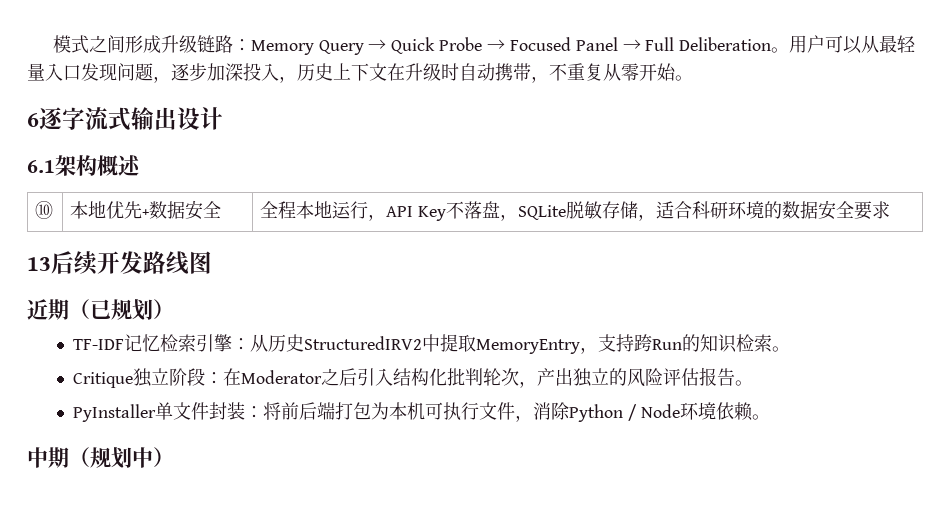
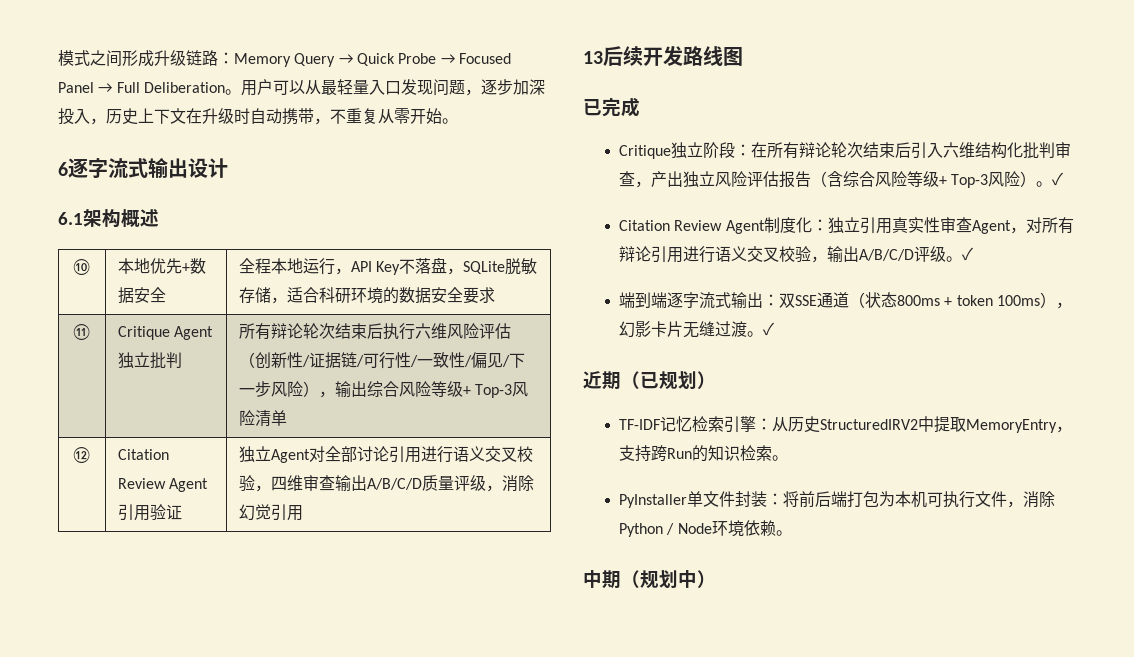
+ ⑪ | Critique Agent独立批判 | 所有辩论轮次结束后执行六维风险评估（创新性/证据链/可行性/一致性/偏见/下一步风险），输出综合风险等级+ Top-3风险清单
+ ⑫ | Citation Review Agent引用验证 | 独立Agent对全部讨论引用进行语义交叉校验，四维审查输出A/B/C/D质量评级，消除幻觉引用
+ 已完成
+ Critique独立阶段：在所有辩论轮次结束后引入六维结构化批判审查，产出独立风险评估报告（含综合风险等级+ Top-3风险）。✓
+ Citation Review Agent制度化：独立引用真实性审查Agent，对所有辩论引用进行语义交叉校验，输出A/B/C/D评级。✓
+ 端到端逐字流式输出：双SSE通道（状态800ms + token 100ms），幻影卡片无缝过渡。✓
- Critique独立阶段：在Moderator之后引入结构化批判轮次，产出独立的风险评估报告。

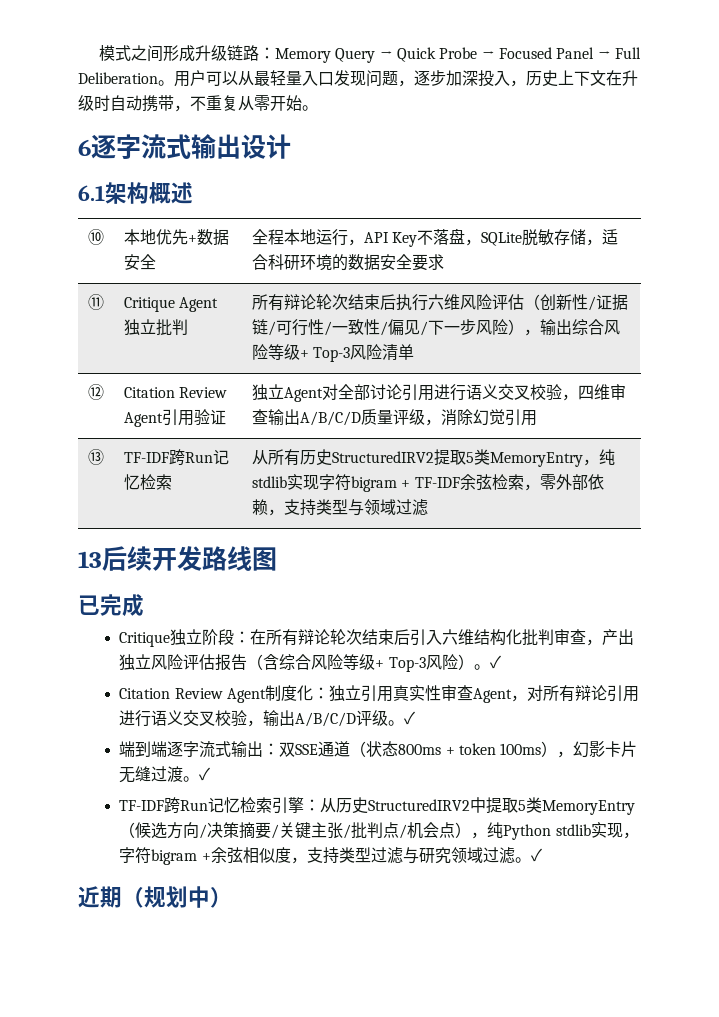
+ ⑬ | TF-IDF跨Run记忆检索 | 从所有历史StructuredIRV2提取5类MemoryEntry，纯stdlib实现字符bigram + TF-IDF余弦检索，零外部依赖，支持类型与领域过滤
- 近期（已规划）
- TF-IDF记忆检索引擎：从历史StructuredIRV2中提取MemoryEntry，支持跨Run的知识检索。
- PyInstaller单文件封装：将前后端打包为本机可执行文件，消除Python / Node环境依赖。
- 中期（规划中）
+ TF-IDF跨Run记忆检索引擎：从历史StructuredIRV2中提取5类MemoryEntry（候选方向/决策摘要/关键主张/批判点/机会点），纯Python stdlib实现，字符bigram +余弦相似度，支持类型过滤与研究领域过滤。✓
+ 近期（规划中）

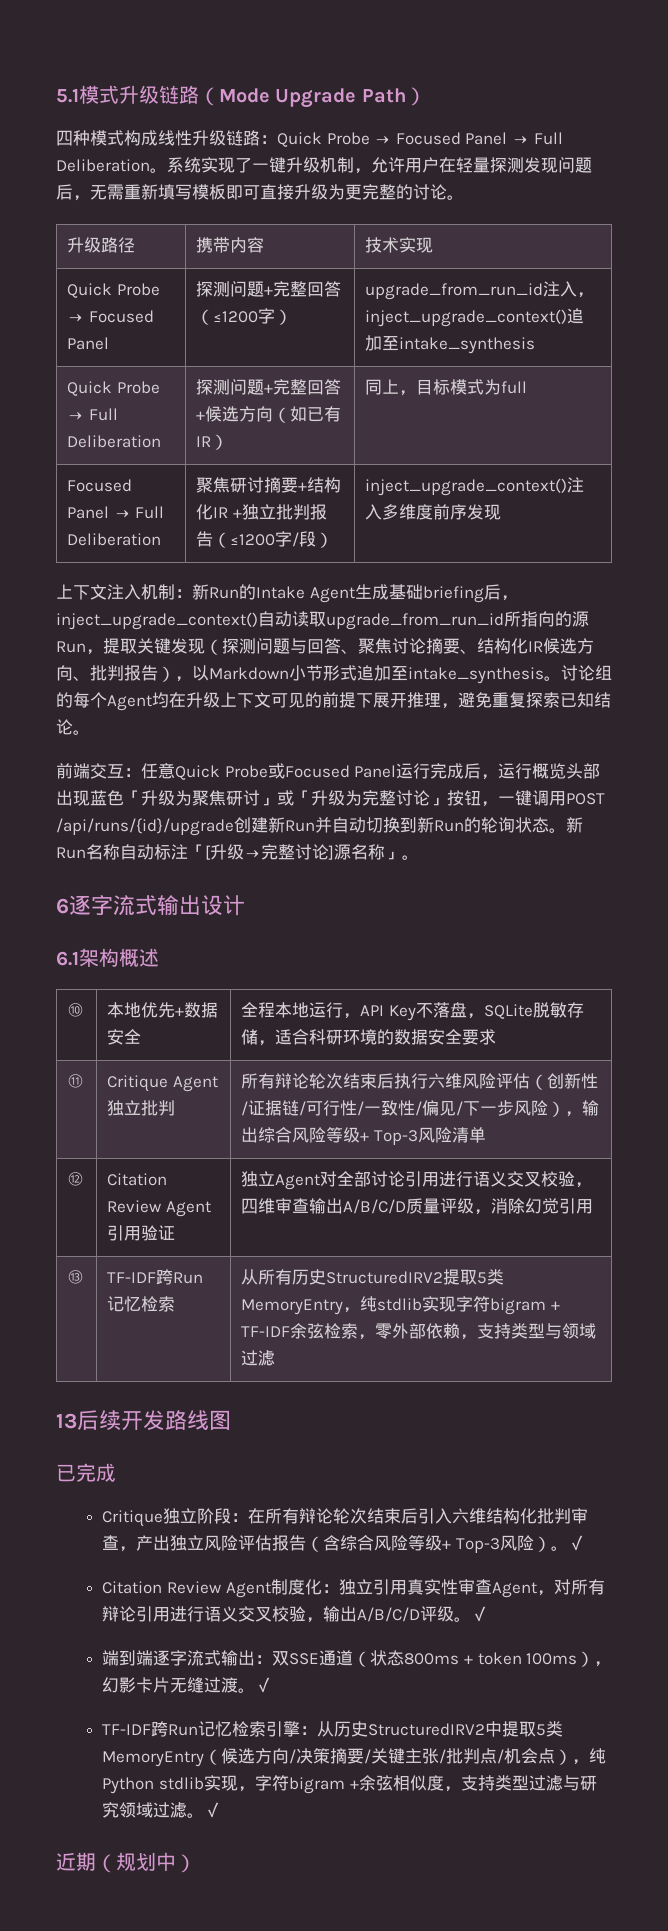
- 模式之间形成升级链路：Memory Query → Quick Probe → Focused Panel → Full Deliberation。
+ 5.1模式升级链路（Mode Upgrade Path）
+ 四种模式构成线性升级链路：Quick Probe → Focused Panel → Full Deliberation。
- 用户可以从最轻量入口发现问题，逐步加深投入，历史上下文在升级时自动携带，不重复从零开始。
+ 系统实现了一键升级机制，允许用户在轻量探测发现问题后，无需重新填写模板即可直接升级为更完整的讨论。
+ 升级路径 | 携带内容 | 技术实现
+ Quick Probe → Focused Panel | 探测问题+完整回答（≤1200字） | upgrade_from_run_id注入，inject_upgrade_context()追加至intake_synthesis
+ Quick Probe → Full Deliberation | 探测问题+完整回答+候选方向（如已有IR） | 同上，目标模式为full
+ Focused Panel → Full Deliberation | 聚焦研讨摘要+结构化IR +独立批判报告（≤1200字/段） | inject_upgrade_context()注入多维度前序发现
+ 上下文注入机制：新Run的Intake Agent生成基础briefing后，inject_upgrade_context()自动读取upgrade_from_run_id所指向的源Run，提取关键发现（探测问题与回答、聚焦讨论摘要、结构化IR候选方向、批判报告），以Markdown小节形式追加至intake_synthesis。讨论组的每个Agent均在升级上下文可见的前提下展开推理，避免重复探索已知结论。
+ 前端交互：任意Quick Probe或Focused Panel运行完成后，运行概览头部出现蓝色「升级为聚焦研讨」或「升级为完整讨论」按钮，一键调用POST /api/runs/{id}/upgrade创建新Run并自动切换到新Run的轮询状态。新Run名称自动标注「[升级→完整讨论]源名称」。

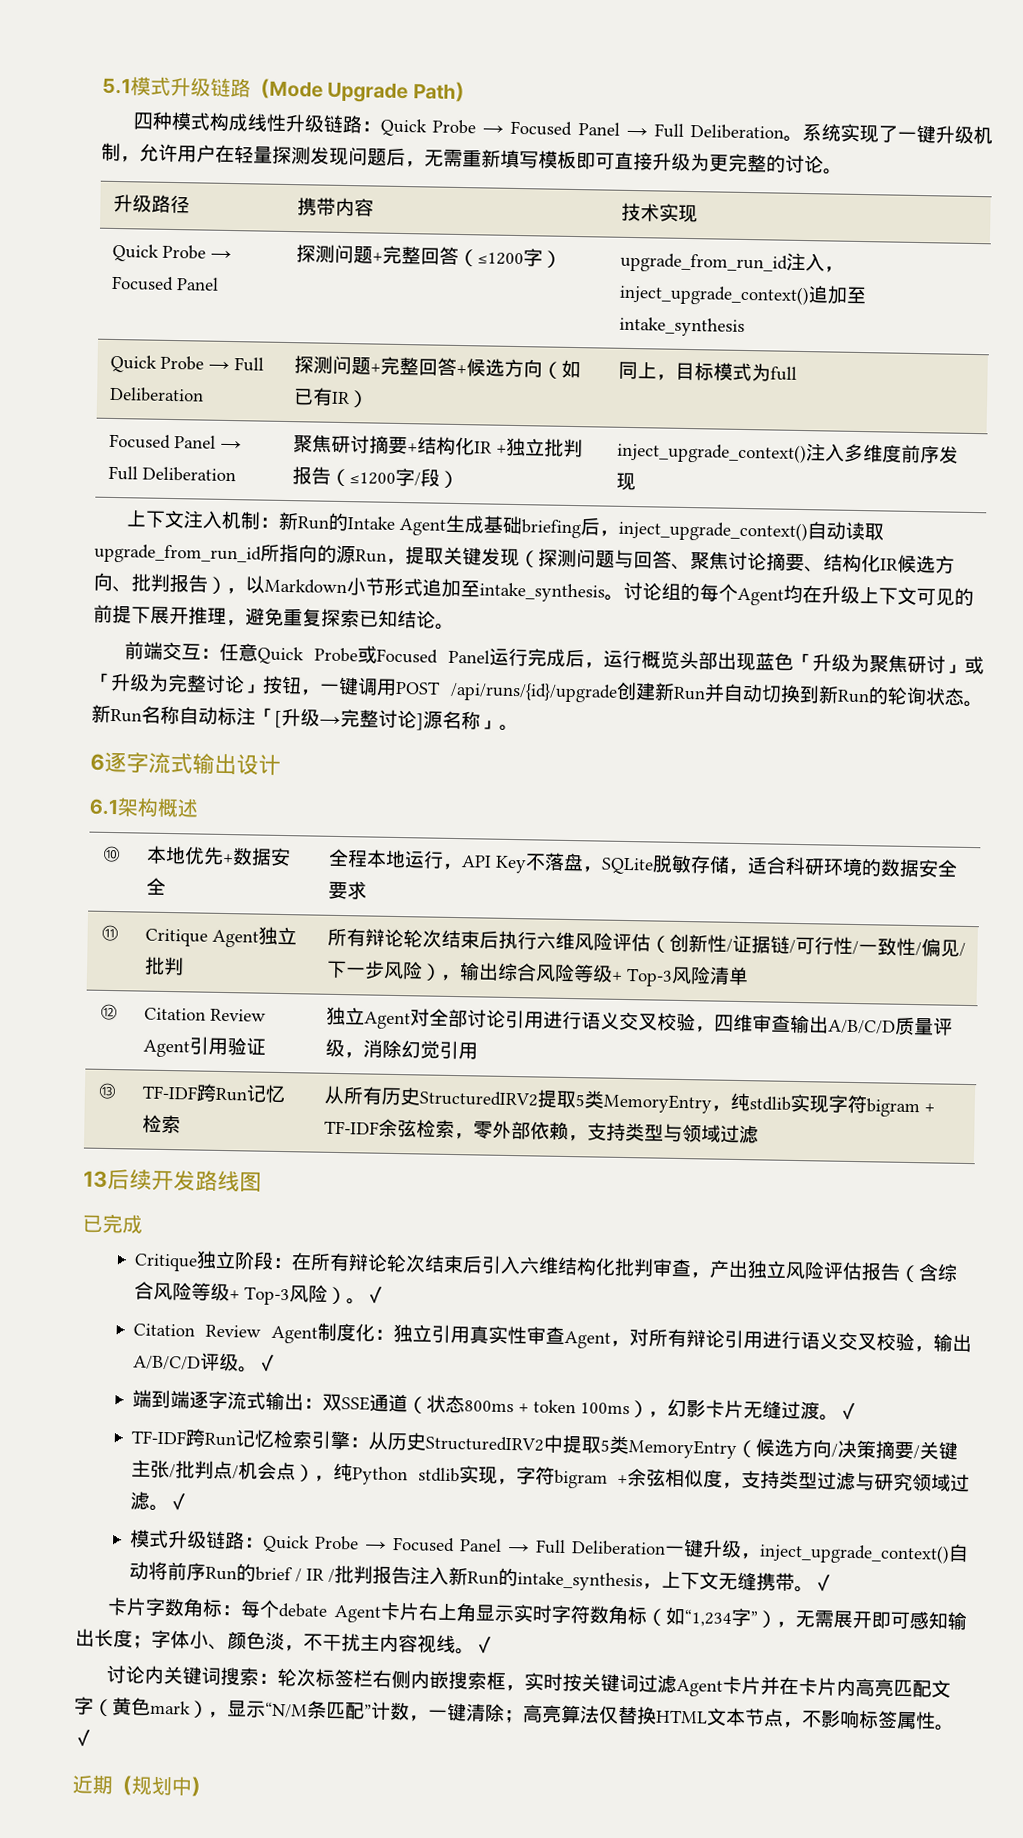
+ 模式升级链路：Quick Probe → Focused Panel → Full Deliberation一键升级，inject_upgrade_context()自动将前序Run的brief / IR /批判报告注入新Run的intake_synthesis，上下文无缝携带。✓
+ 卡片字数角标：每个debate Agent卡片右上角显示实时字符数角标（如“1,234字”），无需展开即可感知输出长度；字体小、颜色淡，不干扰主内容视线。✓
+ 讨论内关键词搜索：轮次标签栏右侧内嵌搜索框，实时按关键词过滤Agent卡片并在卡片内高亮匹配文字（黄色mark），显示“N/M条匹配”计数，一键清除；高亮算法仅替换HTML文本节点，不影响标签属性。✓

